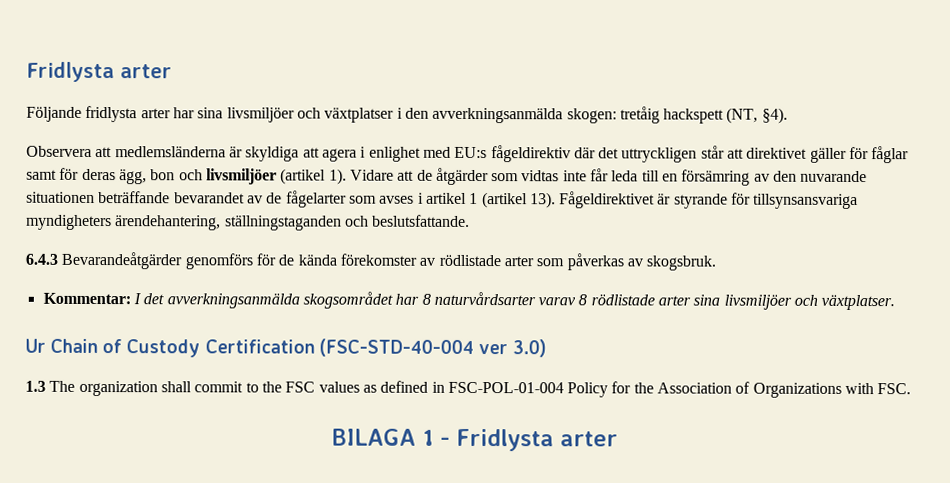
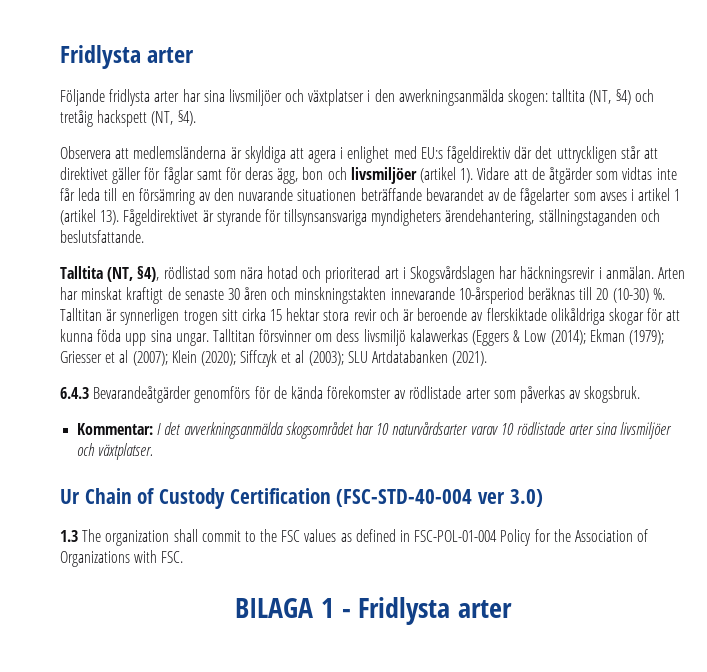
- Följande fridlysta arter har sina livsmiljöer och växtplatser i den avverkningsanmälda skogen: tretåig hackspett (NT, §4).
+ Följande fridlysta arter har sina livsmiljöer och växtplatser i den avverkningsanmälda skogen: talltita (NT, §4) och tretåig hackspett (NT, §4).
+ Talltita (NT, §4), rödlistad som nära hotad och prioriterad art i Skogsvårdslagen har häckningsrevir i anmälan. Arten har minskat kraftigt de senaste 30 åren och minskningstakten innevarande 10-årsperiod beräknas till 20 (10-30) %. Talltitan är synnerligen trogen sitt cirka 15 hektar stora revir och är beroende av flerskiktade olikåldriga skogar för att kunna föda upp sina ungar. Talltitan försvinner om dess livsmiljö kalavverkas (Eggers & Low (2014); Ekman (1979); Griesser et al (2007); Klein (2020); Siffczyk et al (2003); SLU Artdatabanken (2021).
- Kommentar: I det avverkningsanmälda skogsområdet har 8 naturvårdsarter varav 8 rödlistade arter sina livsmiljöer och växtplatser.
+ Kommentar: I det avverkningsanmälda skogsområdet har 10 naturvårdsarter varav 10 rödlistade arter sina livsmiljöer och växtplatser.

